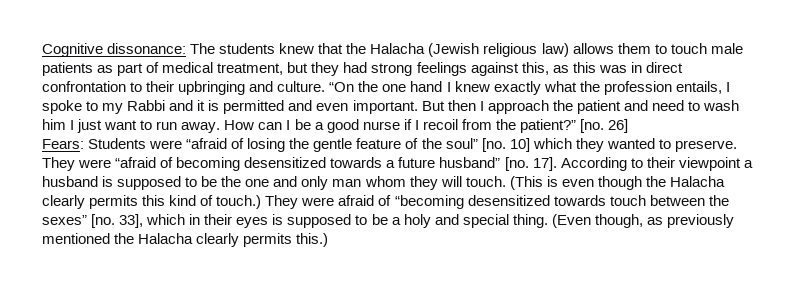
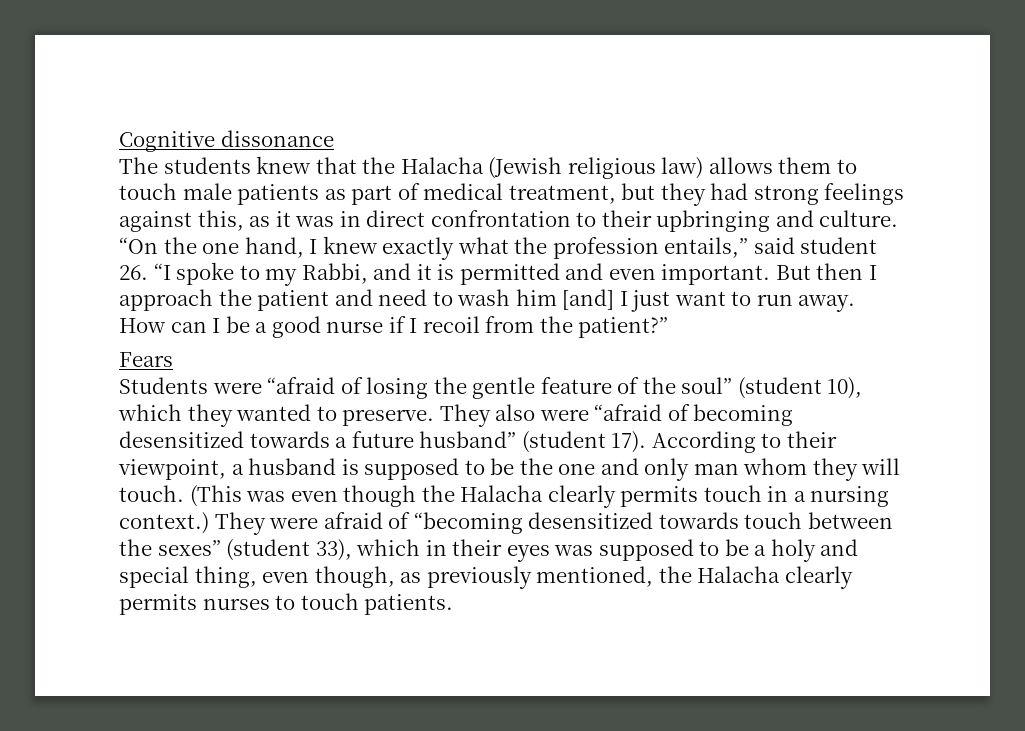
- Cognitive dissonance: The students knew that the Halacha (Jewish religious law) allows them to touch male patients as part of medical treatment, but they had strong feelings against this, as this was in direct confrontation to their upbringing and culture.
+ Cognitive dissonance
+ The students knew that the Halacha (Jewish religious law) allows them to touch male patients as part of medical treatment, but they had strong feelings against this, as it was in direct confrontation to their upbringing and culture.
- “On the one hand I knew exactly what the profession entails, I spoke to my Rabbi and it is permitted and even important.
+ “On the one hand, I knew exactly what the profession entails,” said student 26. “I spoke to my Rabbi, and it is permitted and even important.
- But then I approach the patient and need to wash him I just want to run away.
+ But then I approach the patient and need to wash him [and] I just want to run away.
- How can I be a good nurse if I recoil from the patient?” [no. 26]
- Fears: Students were “afraid of losing the gentle feature of the soul” [no. 10] which they wanted to preserve.
+ How can I be a good nurse if I recoil from the patient?”
+ Fears
+ Students were “afraid of losing the gentle feature of the soul” (student 10), which they wanted to preserve.
- They were “afraid of becoming desensitized towards a future husband” [no. 17].
+ They also were “afraid of becoming desensitized towards a future husband” (student 17).
- According to their viewpoint a husband is supposed to be the one and only man whom they will touch.
+ According to their viewpoint, a husband is supposed to be the one and only man whom they will touch.
- (This is even though the Halacha clearly permits this kind of touch.)
+ (This was even though the Halacha clearly permits touch in a nursing context.)
- They were afraid of “becoming desensitized towards touch between the sexes” [no. 33], which in their eyes is supposed to be a holy and special thing. (Even though, as previously mentioned the Halacha clearly permits this.)
+ They were afraid of “becoming desensitized towards touch between the sexes” (student 33), which in their eyes was supposed to be a holy and special thing, even though, as previously mentioned, the Halacha clearly permits nurses to touch patients.

